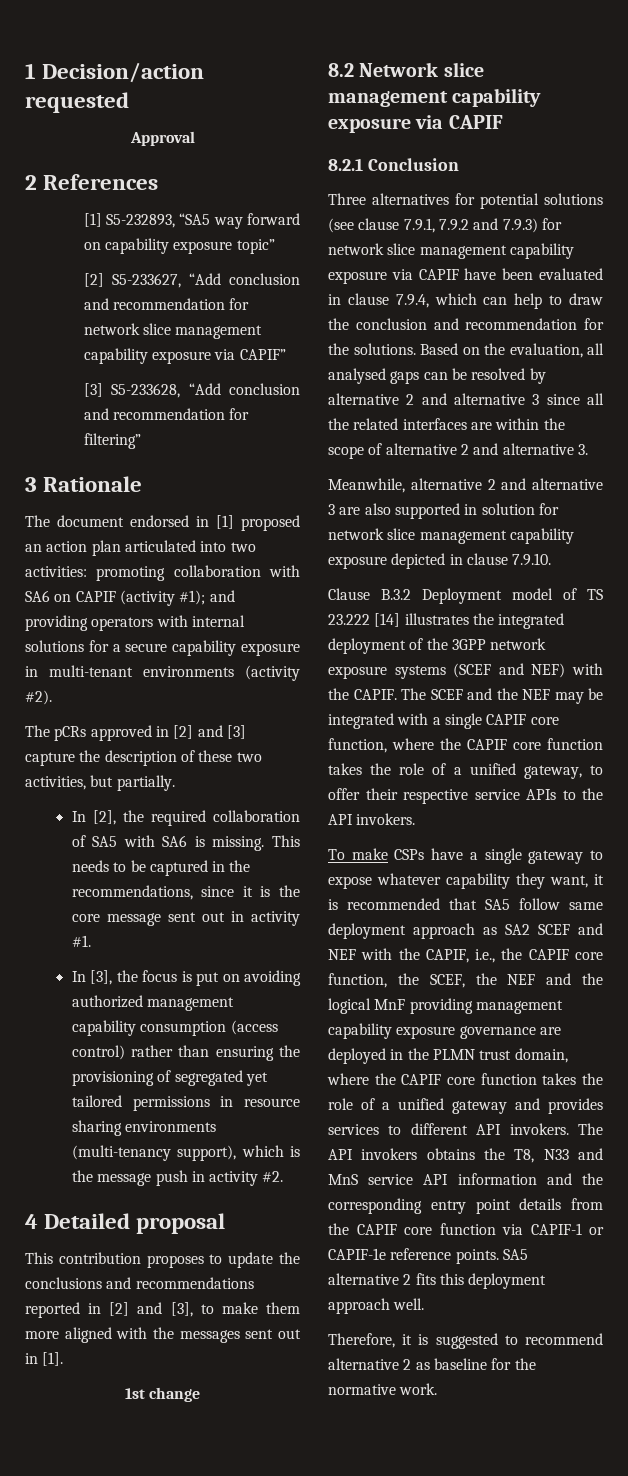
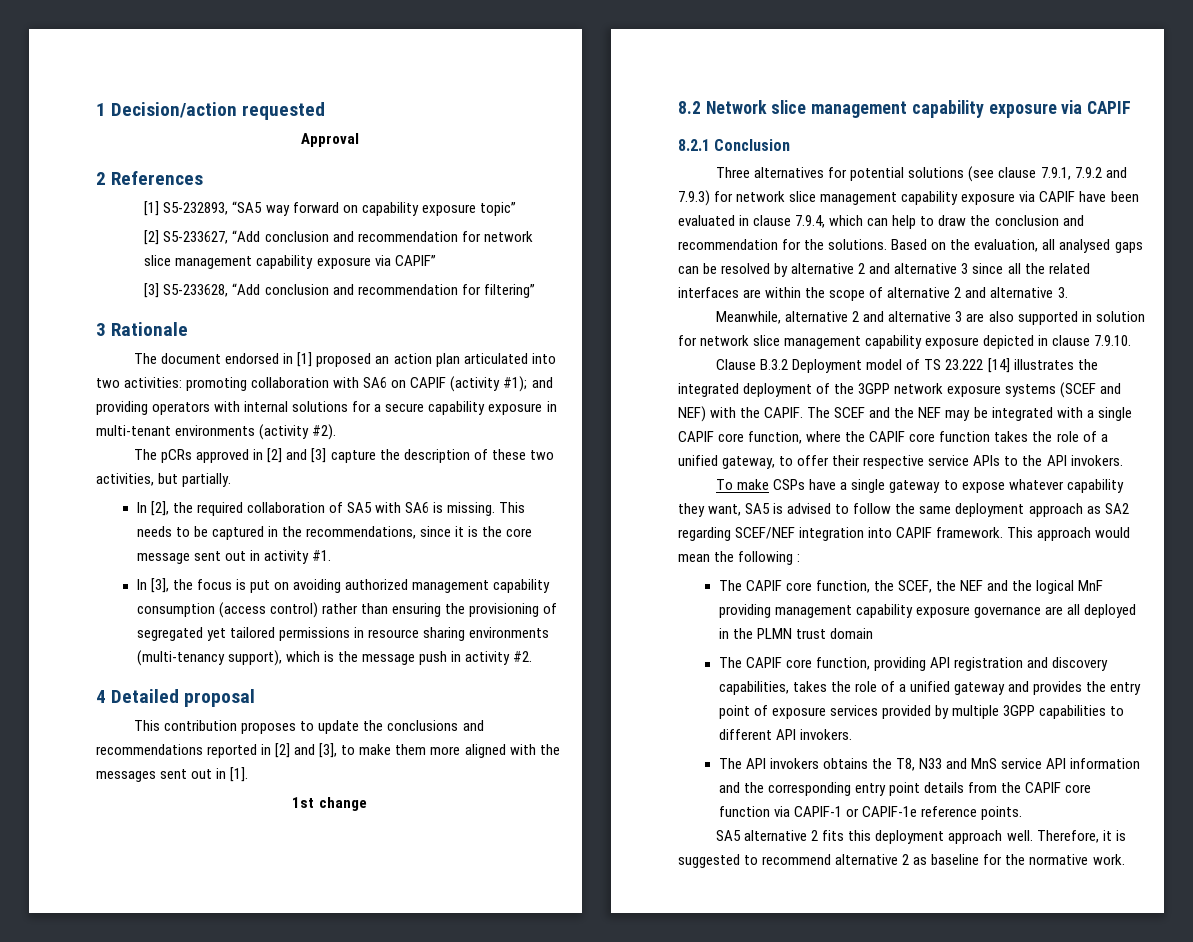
- To make CSPs have a single gateway to expose whatever capability they want, it is recommended that SA5 follow same deployment approach as SA2 SCEF and NEF with the CAPIF, i.e., the CAPIF core function, the SCEF, the NEF and the logical MnF providing management capability exposure governance are deployed in the PLMN trust domain, where the CAPIF core function takes the role of a unified gateway and provides services to different API invokers. The API invokers obtains the T8, N33 and MnS service API information and the corresponding entry point details from the CAPIF core function via CAPIF-1 or CAPIF-1e reference points. SA5 alternative 2 fits this deployment approach well.
- Therefore, it is suggested to recommend alternative 2 as baseline for the normative work.
+ To make CSPs have a single gateway to expose whatever capability they want, SA5 is advised to follow the same deployment approach as SA2 regarding SCEF/NEF integration into CAPIF framework. This approach would mean the following :
+ The CAPIF core function, the SCEF, the NEF and the logical MnF providing management capability exposure governance are all deployed in the PLMN trust domain
+ The CAPIF core function, providing API registration and discovery capabilities, takes the role of a unified gateway and provides the entry point of exposure services provided by multiple 3GPP capabilities to different API invokers.
+ The API invokers obtains the T8, N33 and MnS service API information and the corresponding entry point details from the CAPIF core function via CAPIF-1 or CAPIF-1e reference points.
+ SA5 alternative 2 fits this deployment approach well. Therefore, it is suggested to recommend alternative 2 as baseline for the normative work.

